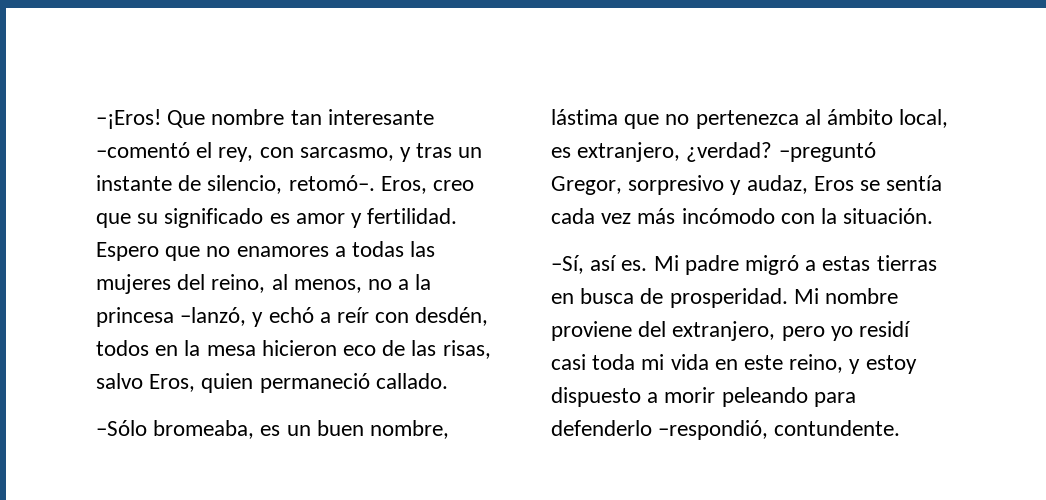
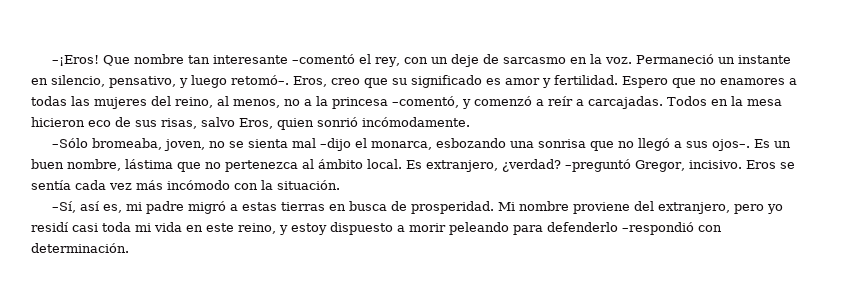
- Que nombre tan interesante –comentó el rey, con sarcasmo, y tras un instante de silencio, retomó–.
+ Que nombre tan interesante –comentó el rey, con un deje de sarcasmo en la voz. Permaneció un instante en silencio, pensativo, y luego retomó–.
- Espero que no enamores a todas las mujeres del reino, al menos, no a la princesa –lanzó, y echó a reír con desdén, todos en la mesa hicieron eco de las risas, salvo Eros, quien permaneció callado.
+ Espero que no enamores a todas las mujeres del reino, al menos, no a la princesa –comentó, y comenzó a reír a carcajadas. Todos en la mesa hicieron eco de sus risas, salvo Eros, quien sonrió incómodamente.
- –Sólo bromeaba, es un buen nombre, lástima que no pertenezca al ámbito local, es extranjero, ¿verdad?
+ –Sólo bromeaba, joven, no se sienta mal –dijo el monarca, esbozando una sonrisa que no llegó a sus ojos–. Es un buen nombre, lástima que no pertenezca al ámbito local. Es extranjero, ¿verdad?
- –preguntó Gregor, sorpresivo y audaz, Eros se sentía cada vez más incómodo con la situación.
+ –preguntó Gregor, incisivo. Eros se sentía cada vez más incómodo con la situación.
- –Sí, así es. Mi padre migró a estas tierras en busca de prosperidad.
+ –Sí, así es, mi padre migró a estas tierras en busca de prosperidad.
- Mi nombre proviene del extranjero, pero yo residí casi toda mi vida en este reino, y estoy dispuesto a morir peleando para defenderlo –respondió, contundente.
+ Mi nombre proviene del extranjero, pero yo residí casi toda mi vida en este reino, y estoy dispuesto a morir peleando para defenderlo –respondió con determinación.

